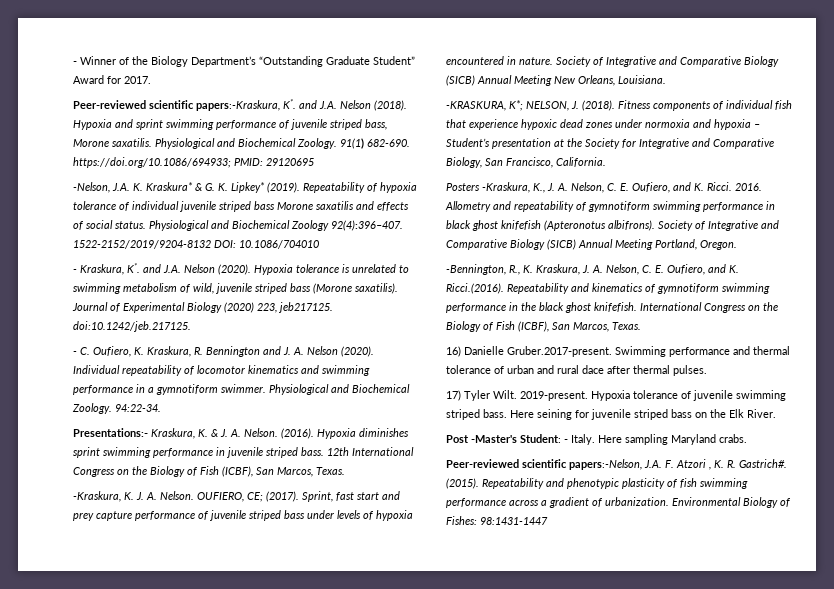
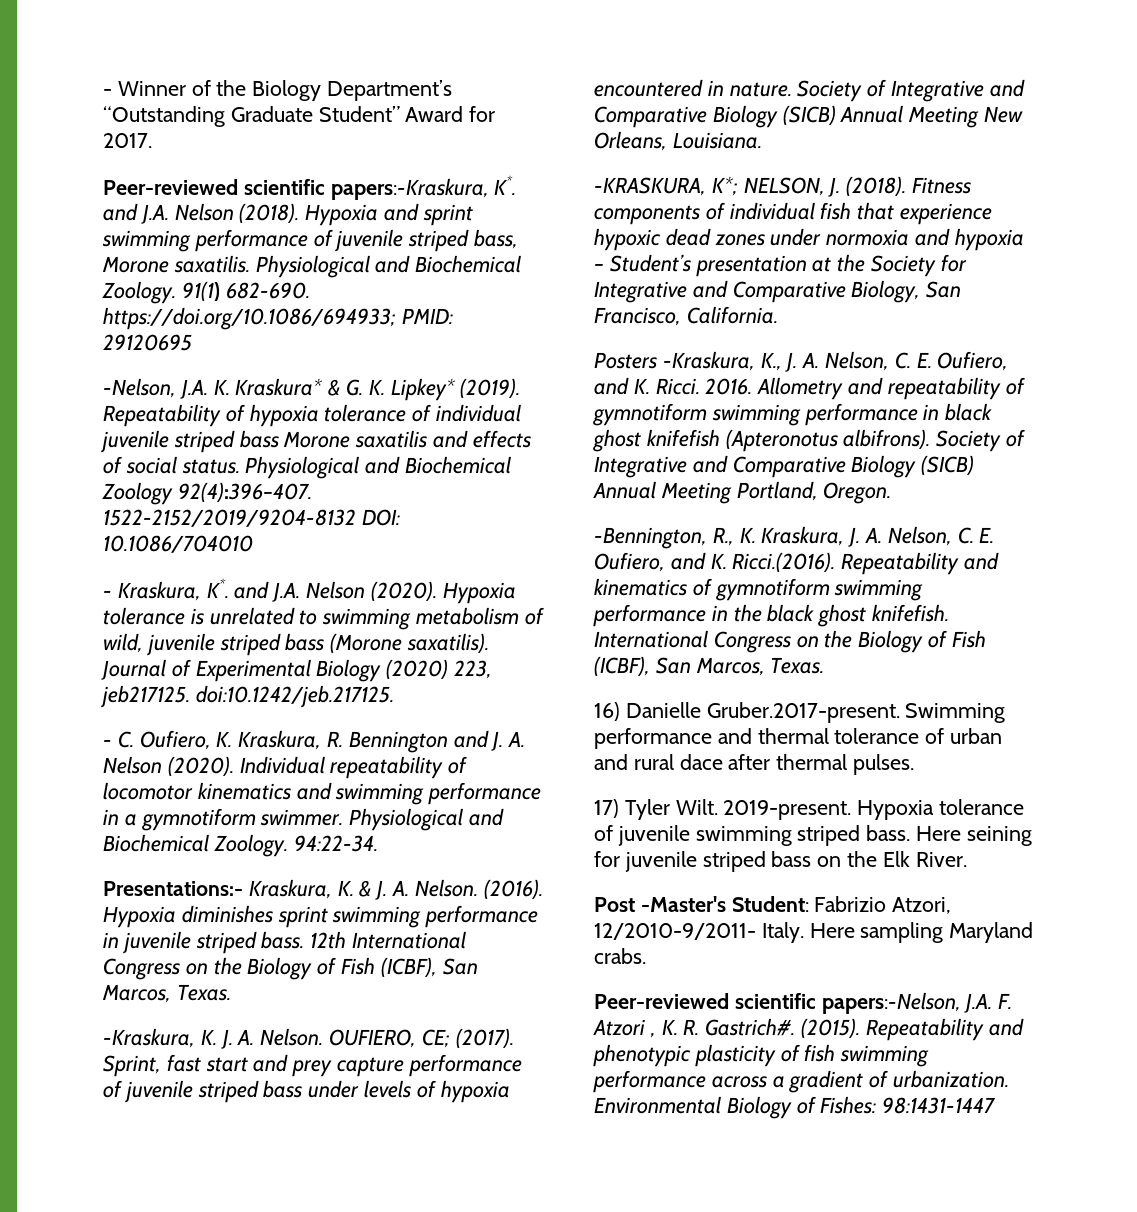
- Post -Master's Student: - Italy.
+ Post -Master's Student: Fabrizio Atzori, 12/2010-9/2011- Italy.

